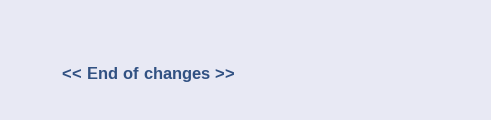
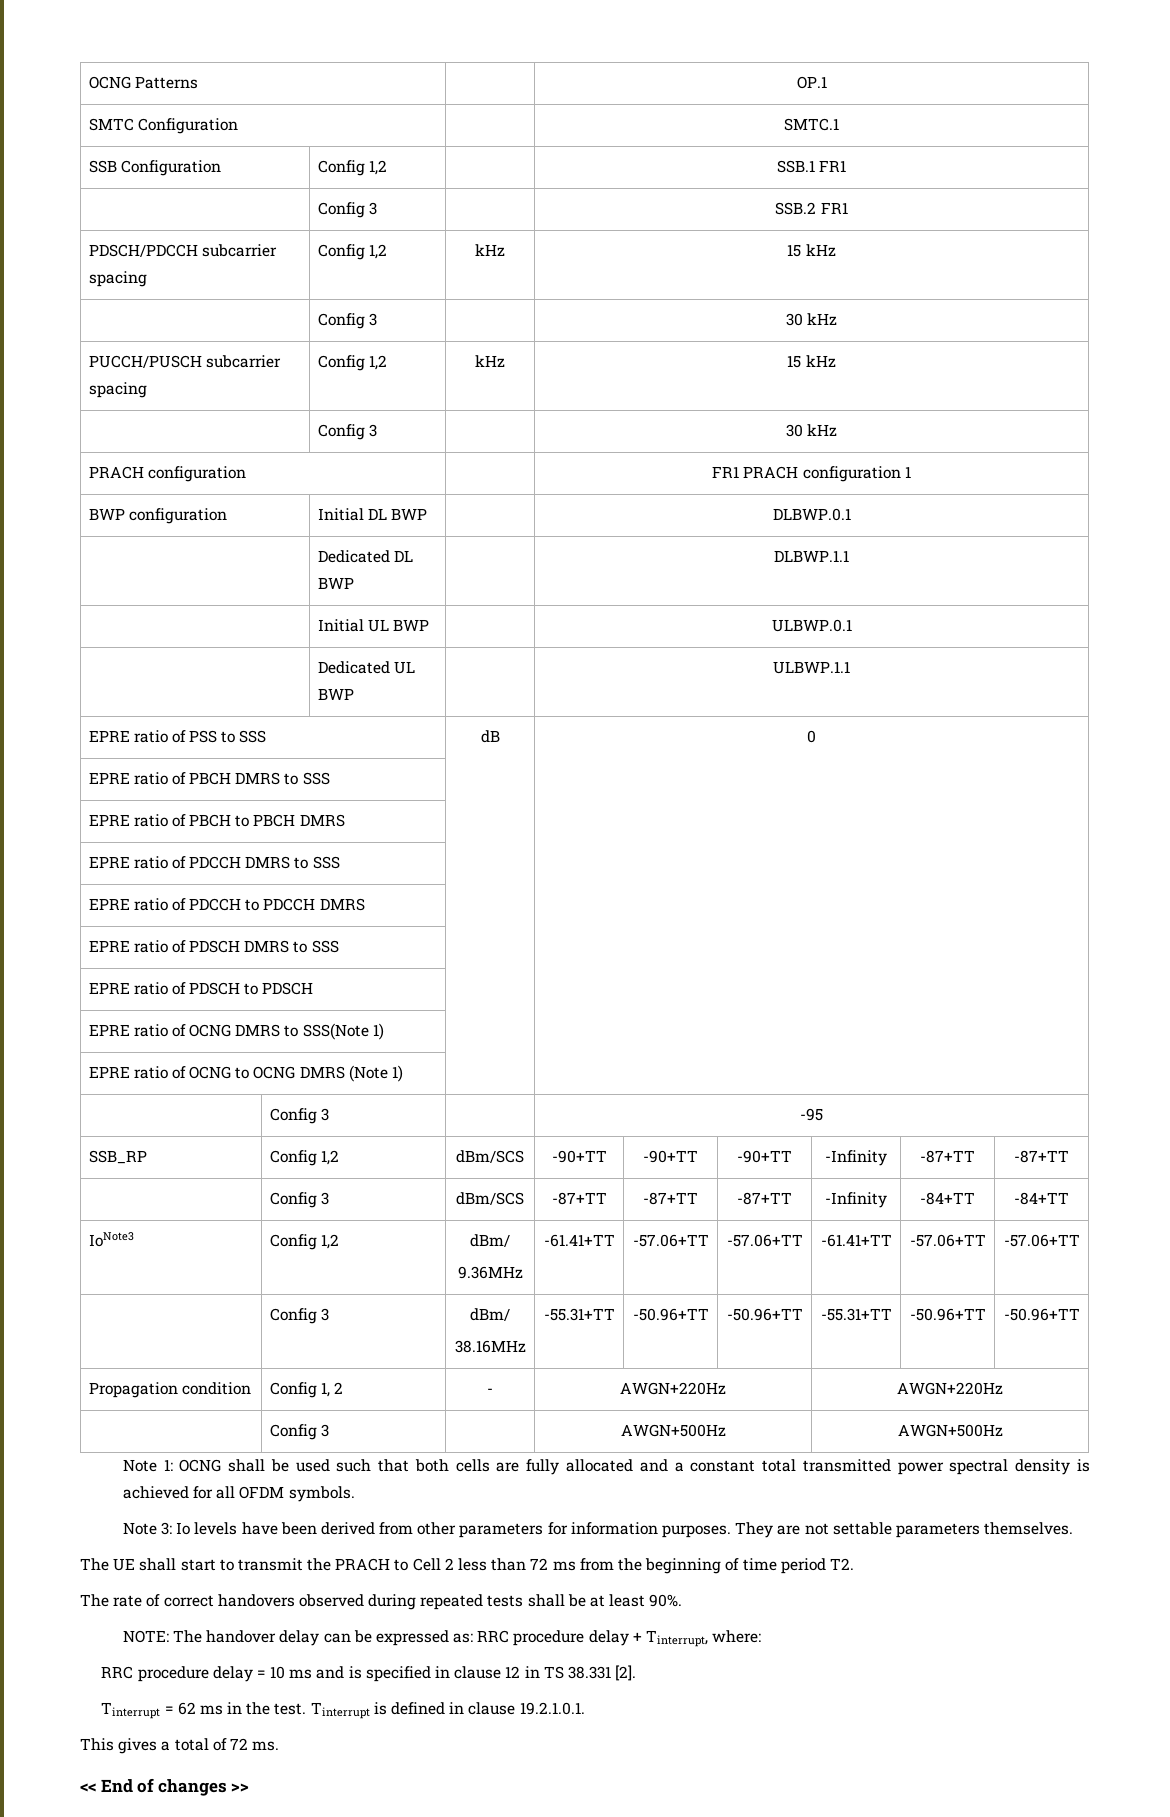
+ OCNG Patterns | | OP.1
+ SMTC Configuration | | SMTC.1
+ SSB Configuration | Config 1,2 | | SSB.1 FR1
+ | Config 3 | | SSB.2 FR1
+ PDSCH/PDCCH subcarrier spacing | Config 1,2 | kHz | 15 kHz
+ | Config 3 | | 30 kHz
+ PUCCH/PUSCH subcarrier spacing | Config 1,2 | kHz | 15 kHz
+ | Config 3 | | 30 kHz
+ PRACH configuration | | FR1 PRACH configuration 1
+ BWP configuration | Initial DL BWP | | DLBWP.0.1
+ | Dedicated DL BWP | | DLBWP.1.1
+ | Initial UL BWP | | ULBWP.0.1
+ | Dedicated UL BWP | | ULBWP.1.1
+ EPRE ratio of PSS to SSS | dB | 0
+ EPRE ratio of PBCH DMRS to SSS | |
+ EPRE ratio of PBCH to PBCH DMRS | |
+ EPRE ratio of PDCCH DMRS to SSS | |
+ EPRE ratio of PDCCH to PDCCH DMRS | |
+ EPRE ratio of PDSCH DMRS to SSS | |
+ EPRE ratio of PDSCH to PDSCH | |
+ EPRE ratio of OCNG DMRS to SSS(Note 1) | |
+ EPRE ratio of OCNG to OCNG DMRS (Note 1) | |
+ | Config 3 | | -95
+ SSB_RP | Config 1,2 | dBm/SCS | -90+TT | -90+TT | -90+TT | -Infinity | -87+TT | -87+TT
+ | Config 3 | dBm/SCS | -87+TT | -87+TT | -87+TT | -Infinity | -84+TT | -84+TT
+ IoNote3 | Config 1,2 | dBm/
+ 9.36MHz | -61.41+TT | -57.06+TT | -57.06+TT | -61.41+TT | -57.06+TT | -57.06+TT
+ | Config 3 | dBm/
+ 38.16MHz | -55.31+TT | -50.96+TT | -50.96+TT | -55.31+TT | -50.96+TT | -50.96+TT
+ Propagation condition | Config 1, 2 | - | AWGN+220Hz | AWGN+220Hz
+ | Config 3 | | AWGN+500Hz | AWGN+500Hz
+ Note 1: OCNG shall be used such that both cells are fully allocated and a constant total transmitted power spectral density is achieved for all OFDM symbols.
+ Note 3: Io levels have been derived from other parameters for information purposes. They are not settable parameters themselves.
+ The UE shall start to transmit the PRACH to Cell 2 less than 72 ms from the beginning of time period T2.
+ The rate of correct handovers observed during repeated tests shall be at least 90%.
+ NOTE: The handover delay can be expressed as: RRC procedure delay + Tinterrupt, where:
+ RRC procedure delay = 10 ms and is specified in clause 12 in TS 38.331 [2].
+ Tinterrupt = 62 ms in the test. Tinterrupt is defined in clause 19.2.1.0.1.
+ This gives a total of 72 ms.

